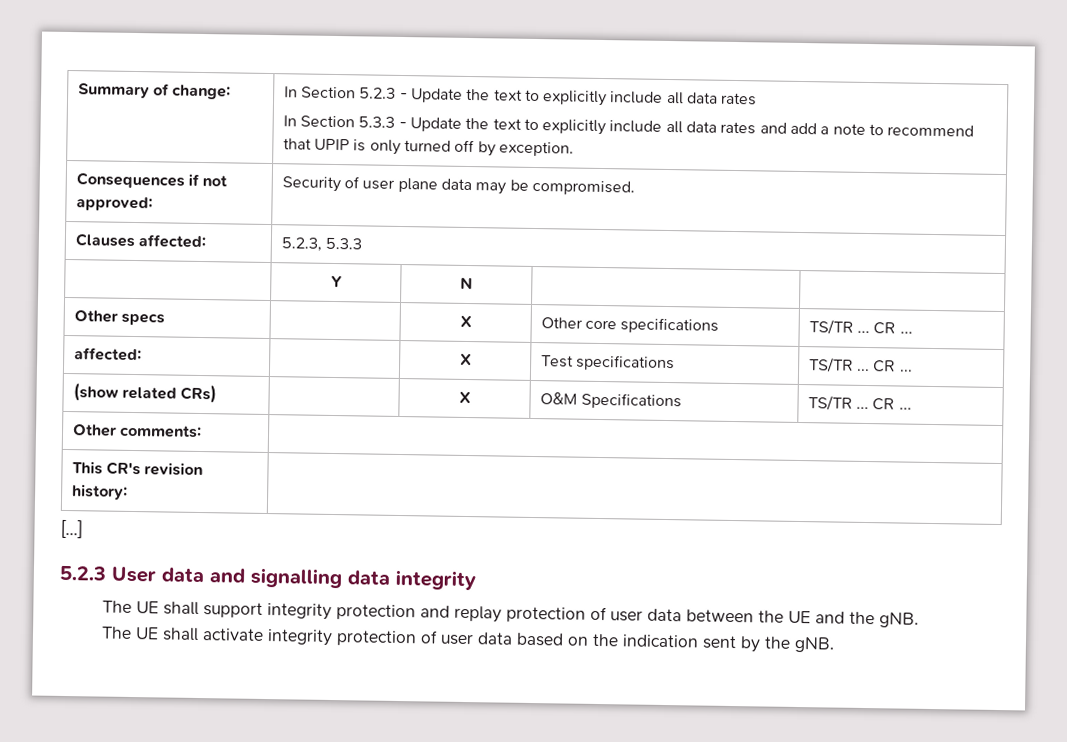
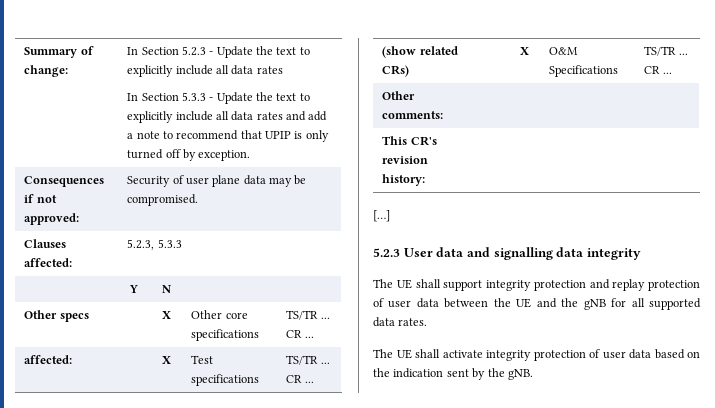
- The UE shall support integrity protection and replay protection of user data between the UE and the gNB.
+ The UE shall support integrity protection and replay protection of user data between the UE and the gNB for all supported data rates.

